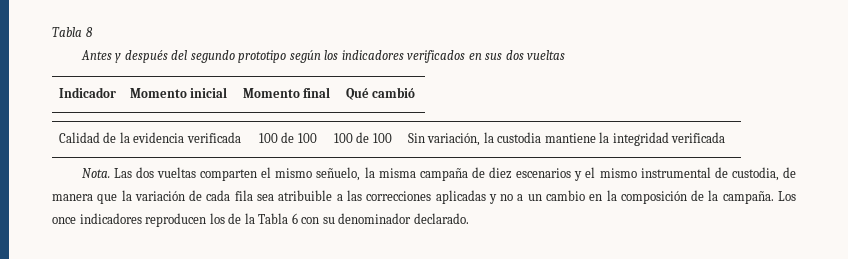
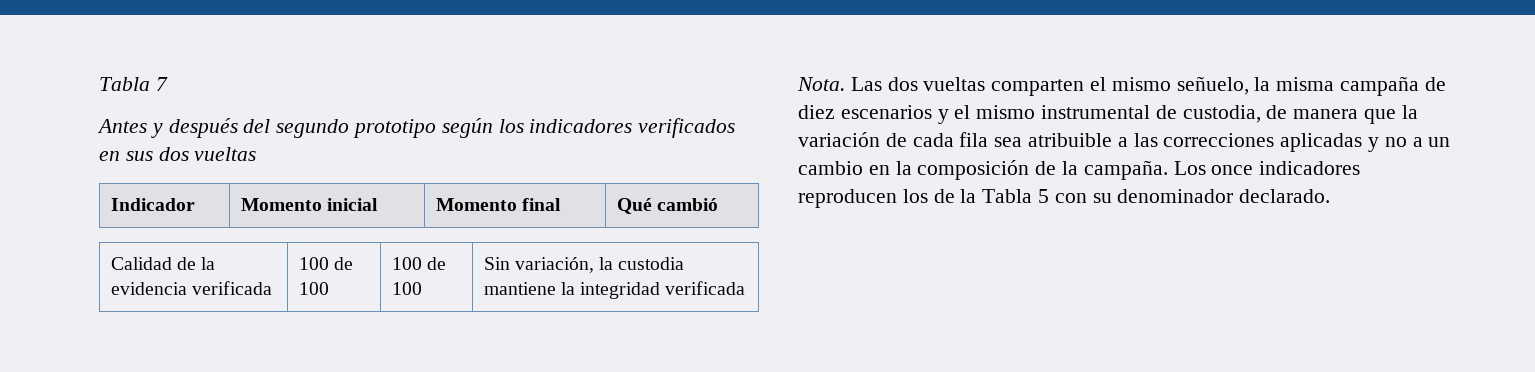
- Tabla 8
+ Tabla 7
- Los once indicadores reproducen los de la Tabla 6 con su denominador declarado.
+ Los once indicadores reproducen los de la Tabla 5 con su denominador declarado.

